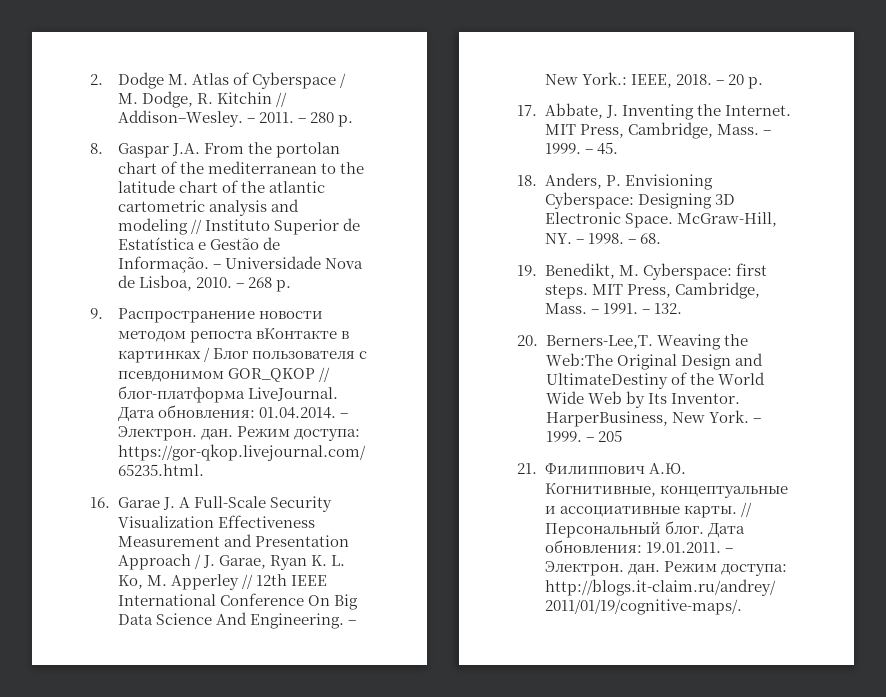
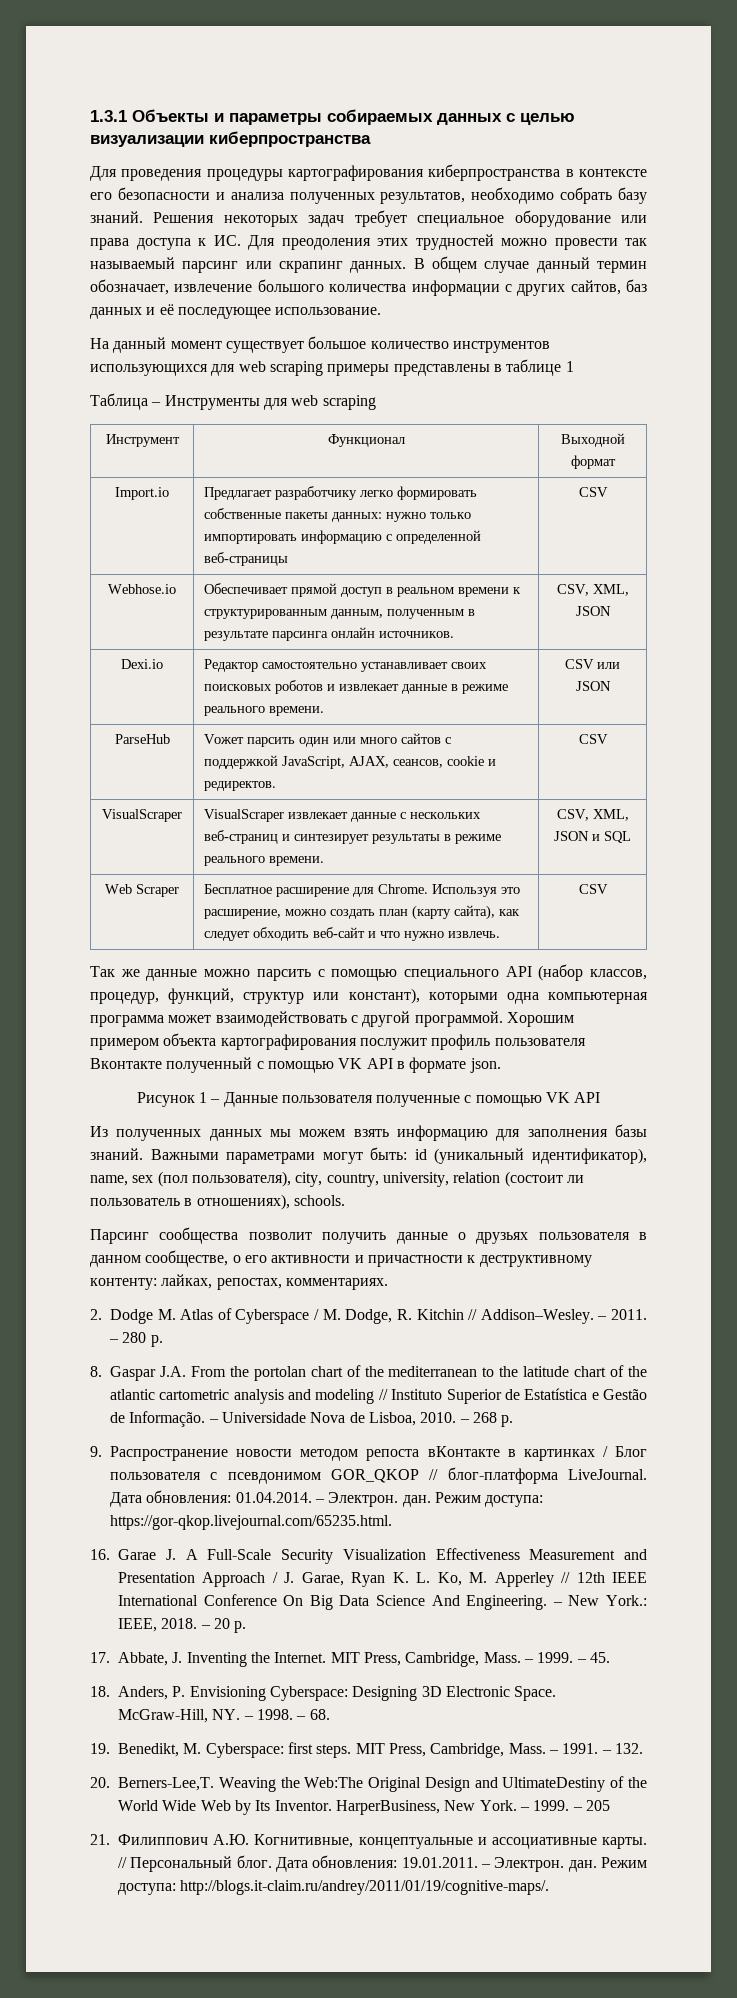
+ 1.3.1 Объекты и параметры собираемых данных с целью визуализации киберпространства
+ Для проведения процедуры картографирования киберпространства в контексте его безопасности и анализа полученных результатов, необходимо собрать базу знаний. Решения некоторых задач требует специальное оборудование или права доступа к ИС. Для преодоления этих трудностей можно провести так называемый парсинг или скрапинг данных. В общем случае данный термин обозначает, извлечение большого количества информации с других сайтов, баз данных и её последующее использование.
+ На данный момент существует большое количество инструментов использующихся для web scraping примеры представлены в таблице 1
+ Таблица – Инструменты для web scraping
+ Инструмент | Функционал | Выходной формат
+ Import.io | Предлагает разработчику легко формировать собственные пакеты данных: нужно только импортировать информацию с определенной веб-страницы | CSV
+ Webhose.io | Обеспечивает прямой доступ в реальном времени к структурированным данным, полученным в результате парсинга онлайн источников. | CSV, XML, JSON
+ Dexi.io | Редактор самостоятельно устанавливает своих поисковых роботов и извлекает данные в режиме реального времени. | CSV или JSON
+ ParseHub | Vожет парсить один или много сайтов с поддержкой JavaScript, AJAX, сеансов, cookie и редиректов. | CSV
+ VisualScraper | VisualScraper извлекает данные с нескольких веб-страниц и синтезирует результаты в режиме реального времени. | CSV, XML, JSON и SQL
+ Web Scraper | Бесплатное расширение для Chrome. Используя это расширение, можно создать план (карту сайта), как следует обходить веб-сайт и что нужно извлечь. | CSV
+ Так же данные можно парсить с помощью специального API (набор классов, процедур, функций, структур или констант), которыми одна компьютерная программа может взаимодействовать с другой программой. Хорошим примером объекта картографирования послужит профиль пользователя Вконтакте полученный с помощью VK API в формате json.
+ Рисунок 1 – Данные пользователя полученные с помощью VK API
+ Из полученных данных мы можем взять информацию для заполнения базы знаний. Важными параметрами могут быть: id (уникальный идентификатор), name, sex (пол пользователя), city, country, university, relation (состоит ли пользователь в отношениях), schools.
+ Парсинг сообщества позволит получить данные о друзьях пользователя в данном сообществе, о его активности и причастности к деструктивному контенту: лайках, репостах, комментариях.

